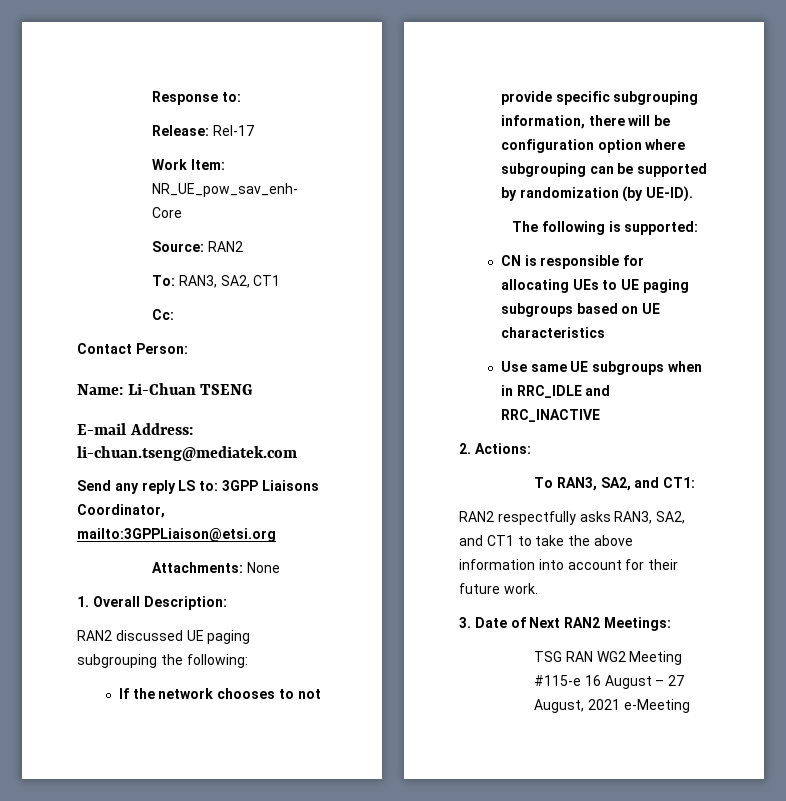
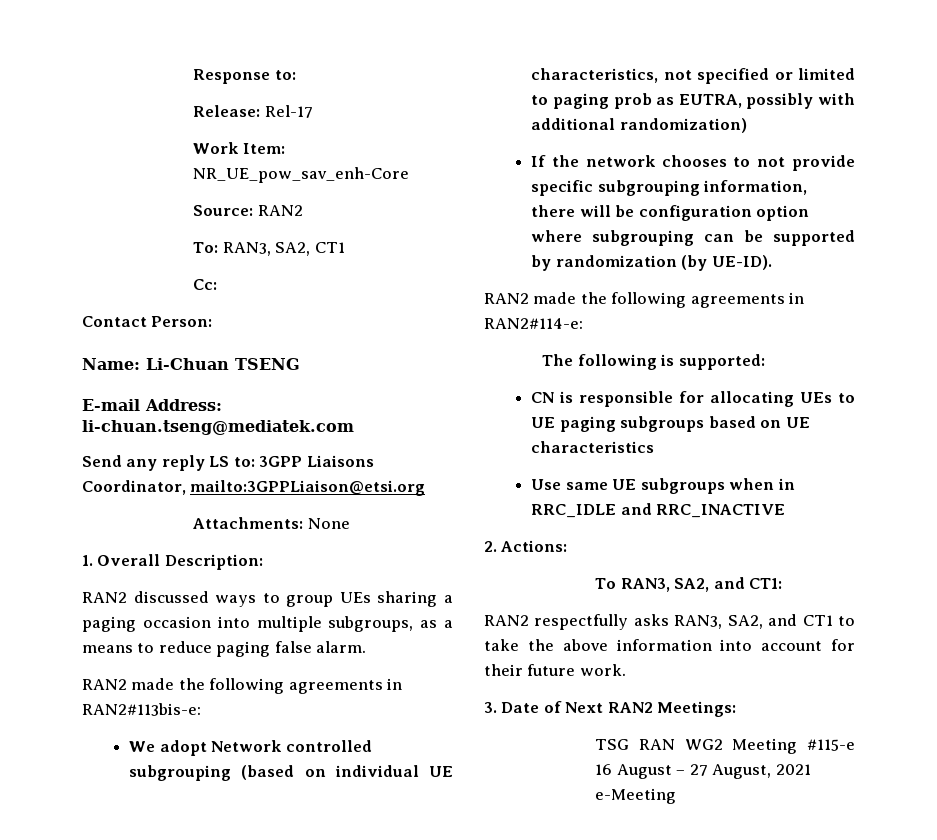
- RAN2 discussed UE paging subgrouping the following:
+ RAN2 discussed ways to group UEs sharing a paging occasion into multiple subgroups, as a means to reduce paging false alarm.
+ RAN2 made the following agreements in RAN2#113bis-e:
+ We adopt Network controlled subgrouping (based on individual UE characteristics, not specified or limited to paging prob as EUTRA, possibly with additional randomization)
+ RAN2 made the following agreements in RAN2#114-e:

